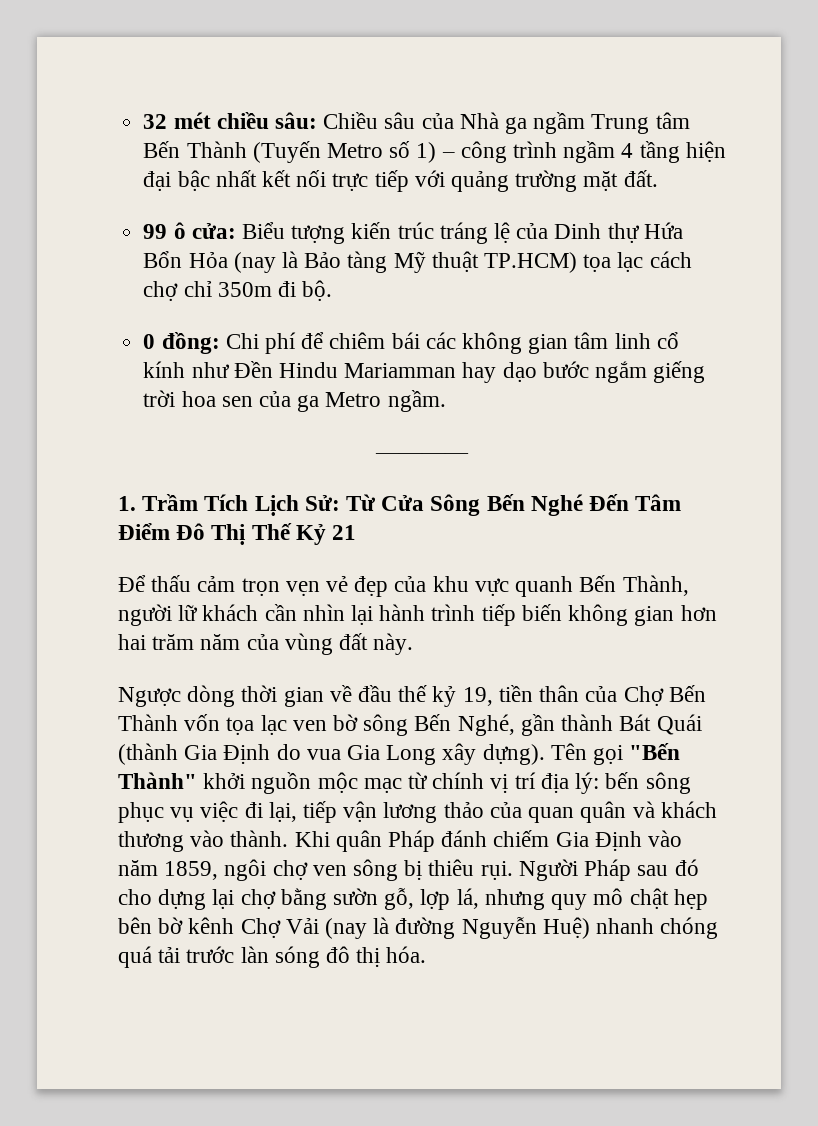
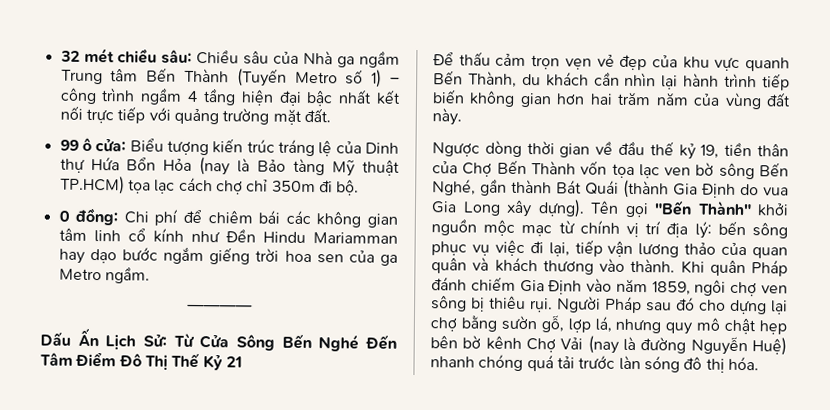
- 1. Trầm Tích Lịch Sử: Từ Cửa Sông Bến Nghé Đến Tâm Điểm Đô Thị Thế Kỷ 21
+ Dấu Ấn Lịch Sử: Từ Cửa Sông Bến Nghé Đến Tâm Điểm Đô Thị Thế Kỷ 21
- Để thấu cảm trọn vẹn vẻ đẹp của khu vực quanh Bến Thành, người lữ khách cần nhìn lại hành trình tiếp biến không gian hơn hai trăm năm của vùng đất này.
+ Để thấu cảm trọn vẹn vẻ đẹp của khu vực quanh Bến Thành, du khách cần nhìn lại hành trình tiếp biến không gian hơn hai trăm năm của vùng đất này.

